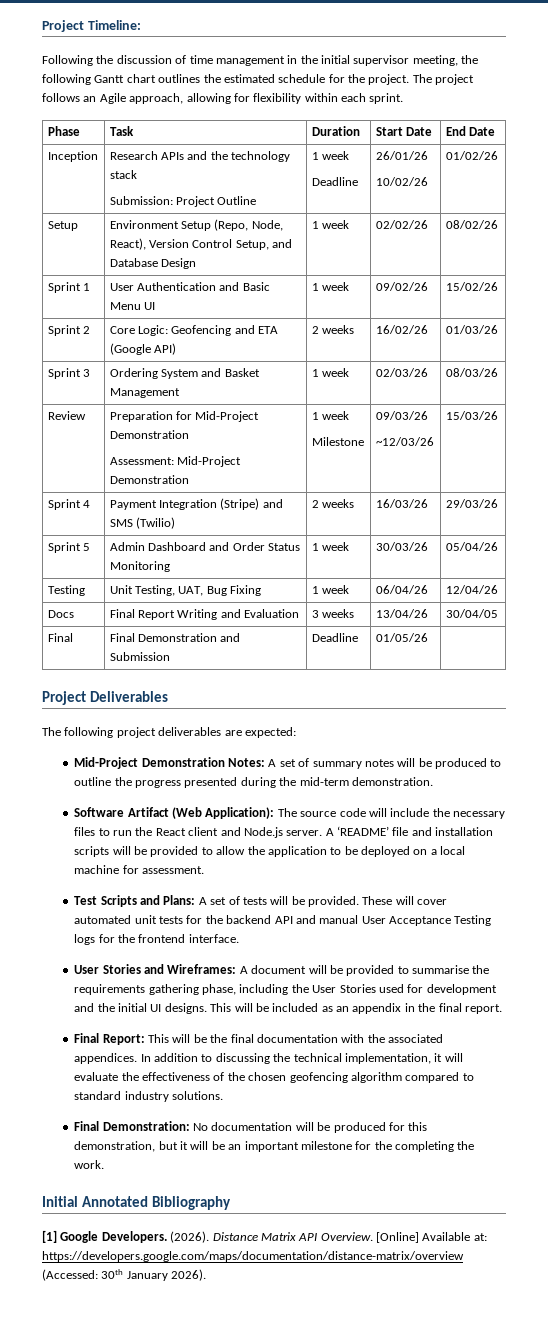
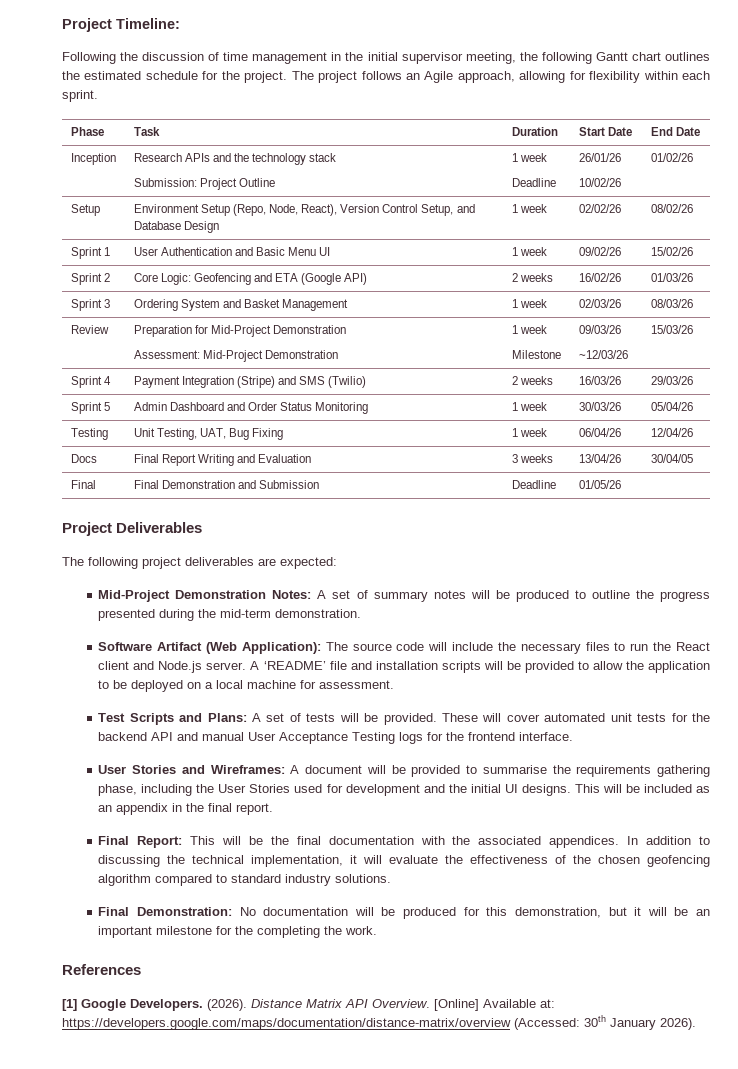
- Initial Annotated Bibliography
+ References

